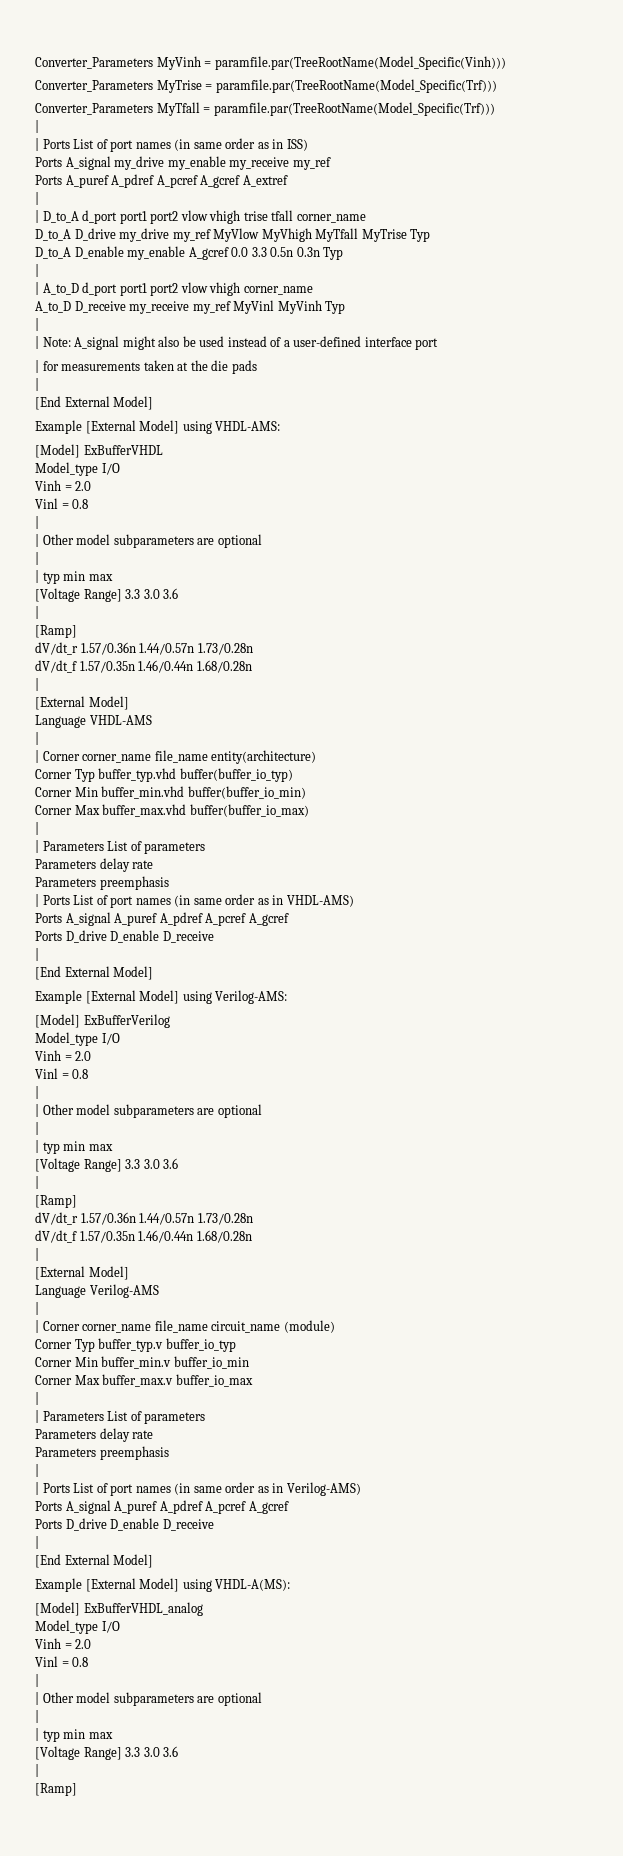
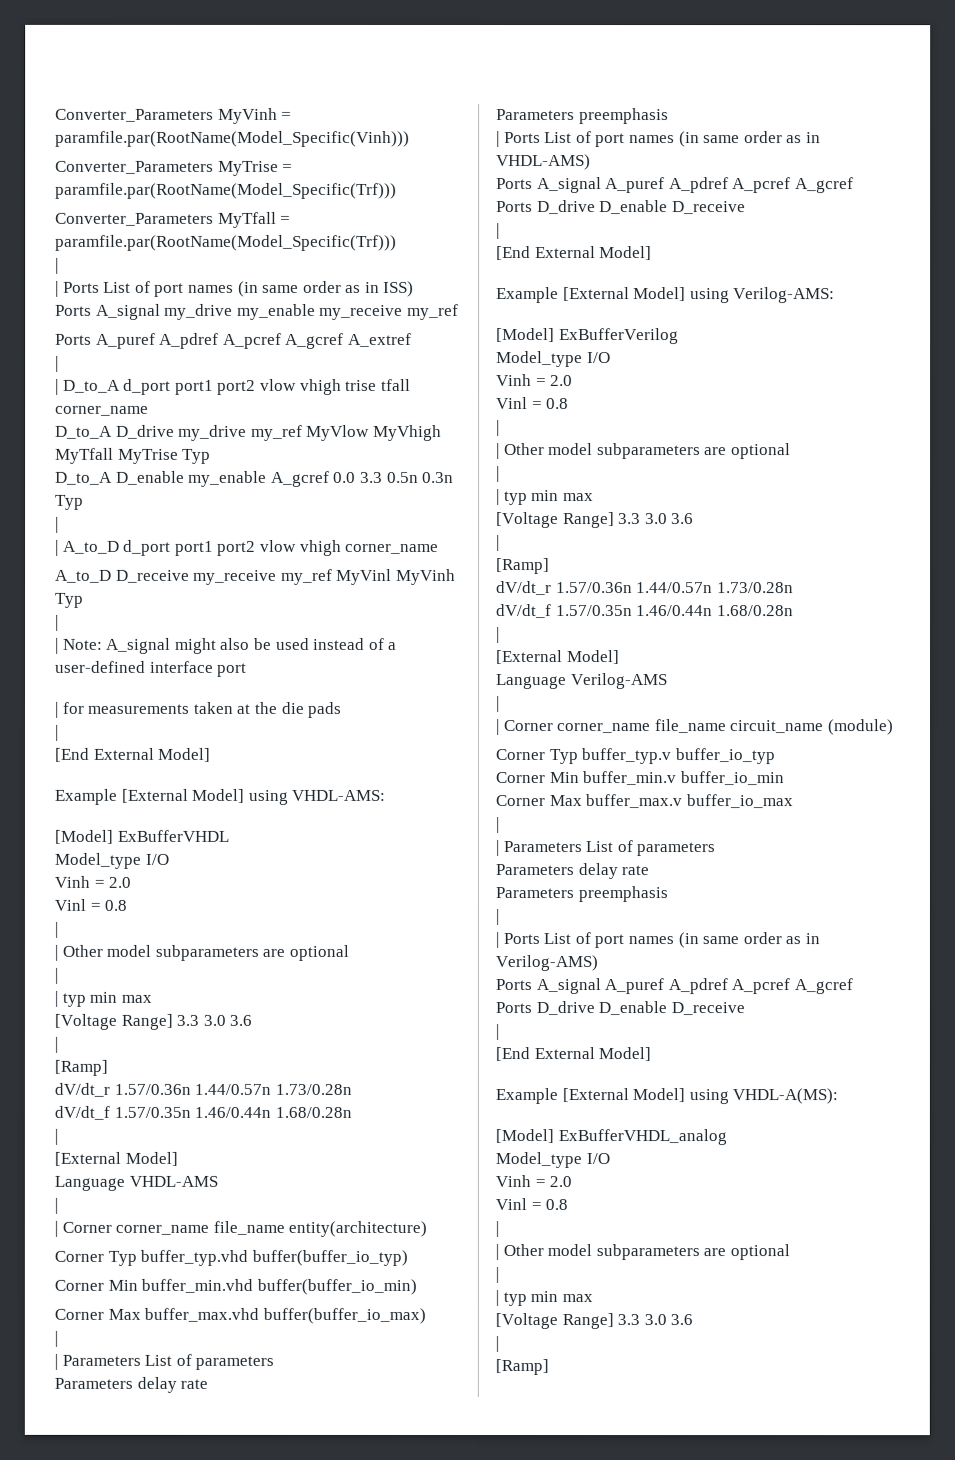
- Converter_Parameters MyVinh = paramfile.par(TreeRootName(Model_Specific(Vinh)))
+ Converter_Parameters MyVinh = paramfile.par(RootName(Model_Specific(Vinh)))
- Converter_Parameters MyTrise = paramfile.par(TreeRootName(Model_Specific(Trf)))
+ Converter_Parameters MyTrise = paramfile.par(RootName(Model_Specific(Trf)))
- Converter_Parameters MyTfall = paramfile.par(TreeRootName(Model_Specific(Trf)))
+ Converter_Parameters MyTfall = paramfile.par(RootName(Model_Specific(Trf)))

